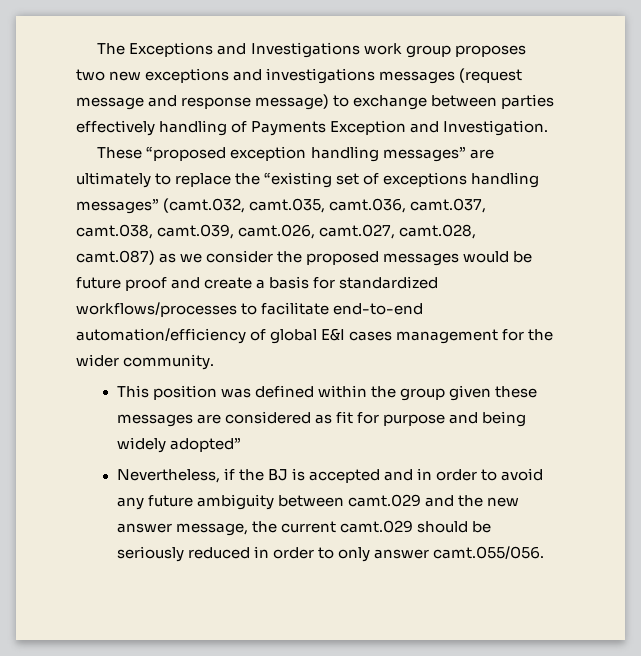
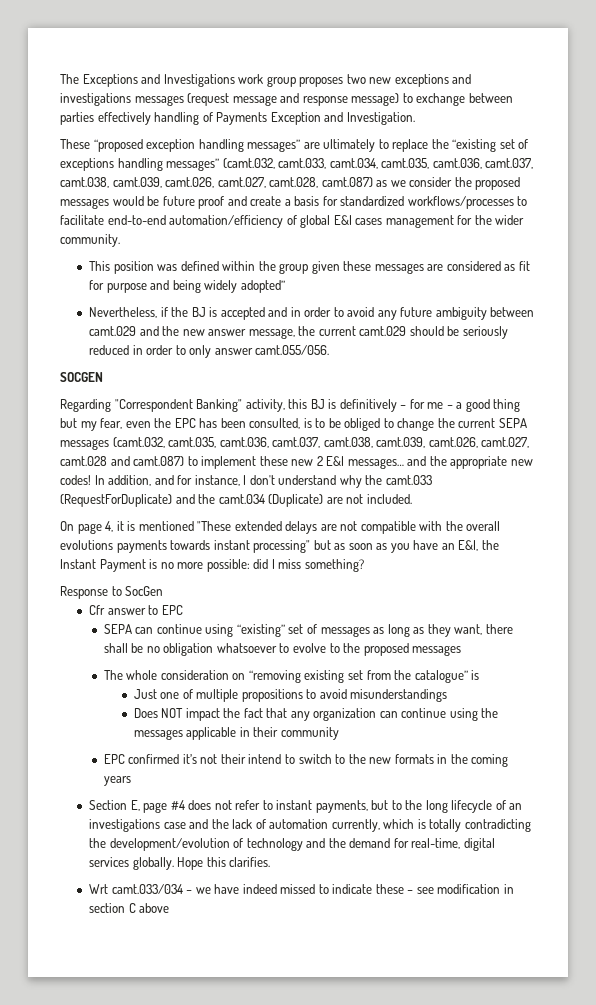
- These “proposed exception handling messages” are ultimately to replace the “existing set of exceptions handling messages” (camt.032, camt.035, camt.036, camt.037, camt.038, camt.039, camt.026, camt.027, camt.028, camt.087) as we consider the proposed messages would be future proof and create a basis for standardized workflows/processes to facilitate end-to-end automation/efficiency of global E&I cases management for the wider community.
+ These “proposed exception handling messages” are ultimately to replace the “existing set of exceptions handling messages” (camt.032, camt.033, camt.034, camt.035, camt.036, camt.037, camt.038, camt.039, camt.026, camt.027, camt.028, camt.087) as we consider the proposed messages would be future proof and create a basis for standardized workflows/processes to facilitate end-to-end automation/efficiency of global E&I cases management for the wider community.
+ SOCGEN
+ Regarding "Correspondent Banking" activity, this BJ is definitively – for me – a good thing but my fear, even the EPC has been consulted, is to be obliged to change the current SEPA messages (camt.032, camt.035, camt.036, camt.037, camt.038, camt.039, camt.026, camt.027, camt.028 and camt.087) to implement these new 2 E&I messages… and the appropriate new codes! In addition, and for instance, I don't understand why the camt.033 (RequestForDuplicate) and the camt.034 (Duplicate) are not included.
+ On page 4, it is mentioned "These extended delays are not compatible with the overall evolutions payments towards instant processing" but as soon as you have an E&I, the Instant Payment is no more possible: did I miss something?
+ Response to SocGen
+ Cfr answer to EPC
+ SEPA can continue using “existing” set of messages as long as they want, there shall be no obligation whatsoever to evolve to the proposed messages
+ The whole consideration on “removing existing set from the catalogue” is
+ Just one of multiple propositions to avoid misunderstandings
+ Does NOT impact the fact that any organization can continue using the messages applicable in their community
+ EPC confirmed it’s not their intend to switch to the new formats in the coming years
+ Section E, page #4 does not refer to instant payments, but to the long lifecycle of an investigations case and the lack of automation currently, which is totally contradicting the development/evolution of technology and the demand for real-time, digital services globally. Hope this clarifies.
+ Wrt camt.033/034 – we have indeed missed to indicate these – see modification in section C above

